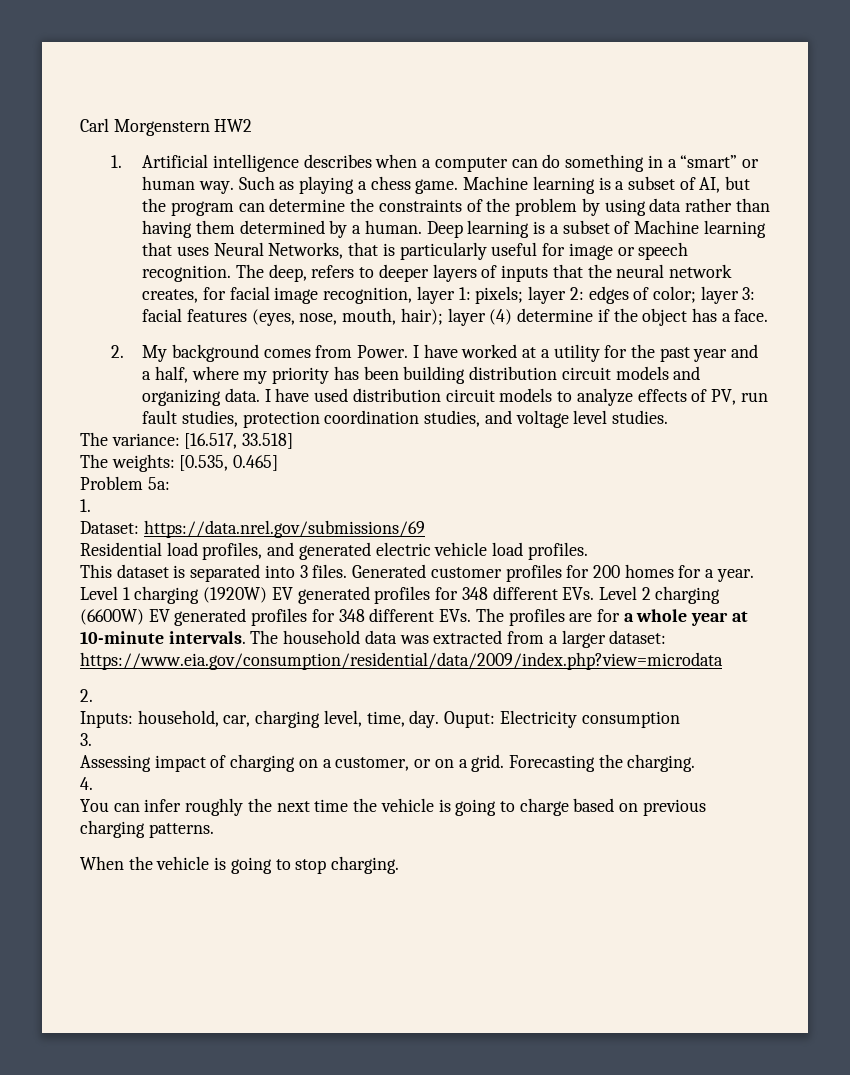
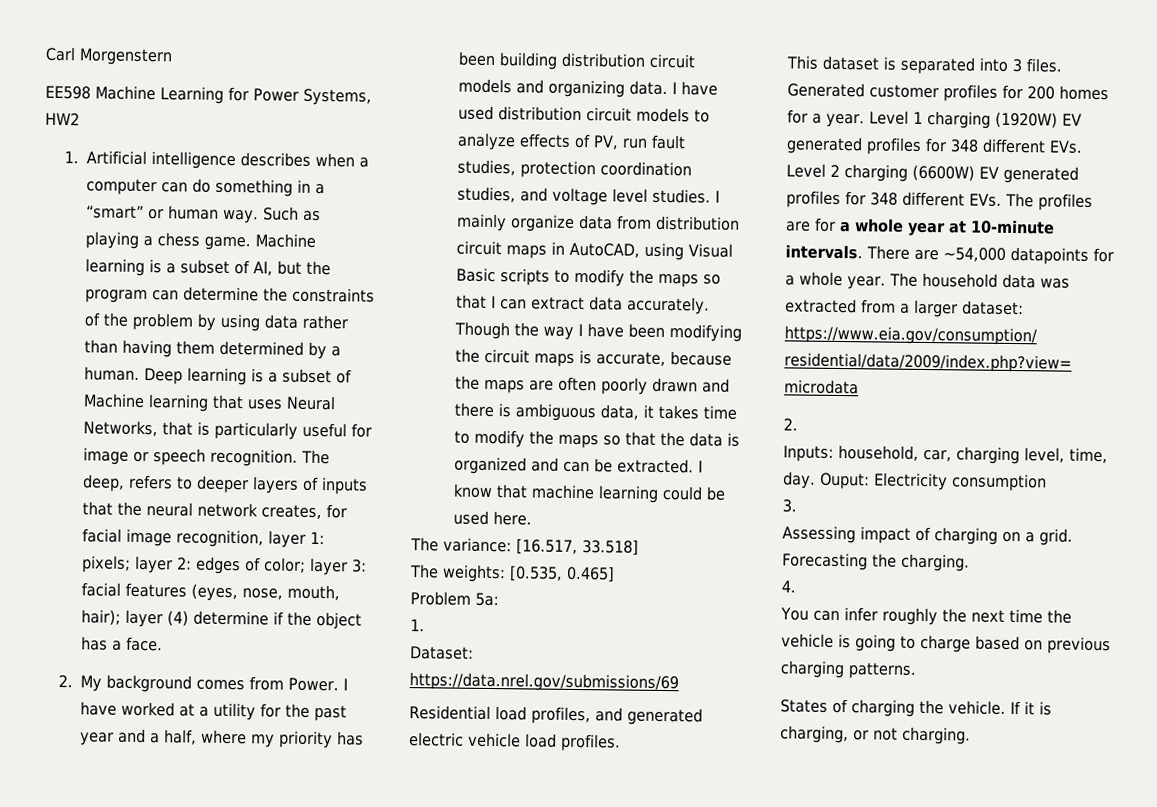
- Carl Morgenstern HW2
+ Carl Morgenstern
+ EE598 Machine Learning for Power Systems, HW2
+ I mainly organize data from distribution circuit maps in AutoCAD, using Visual Basic scripts to modify the maps so that I can extract data accurately. Though the way I have been modifying the circuit maps is accurate, because the maps are often poorly drawn and there is ambiguous data, it takes time to modify the maps so that the data is organized and can be extracted. I know that machine learning could be used here.
+ There are ~54,000 datapoints for a whole year.
- Assessing impact of charging on a customer, or on a grid.
+ Assessing impact of charging on a grid.
- When the vehicle is going to stop charging.
+ States of charging the vehicle. If it is charging, or not charging.

